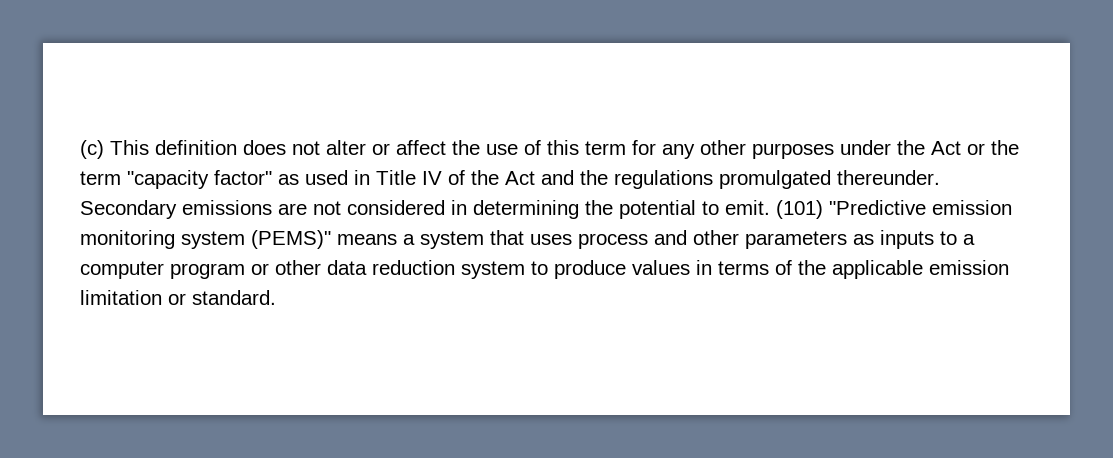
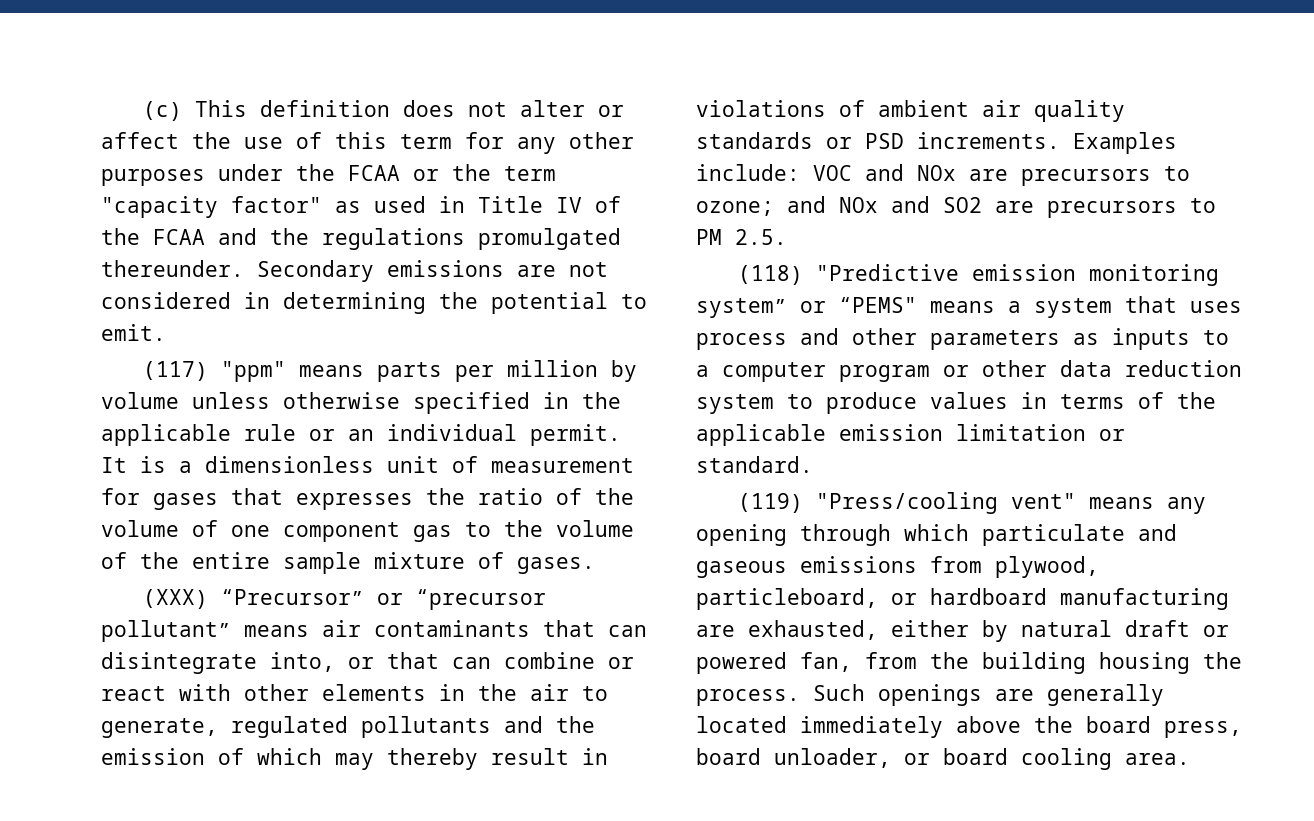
- (c) This definition does not alter or affect the use of this term for any other purposes under the Act or the term "capacity factor" as used in Title IV of the Act and the regulations promulgated thereunder.
+ (c) This definition does not alter or affect the use of this term for any other purposes under the FCAA or the term "capacity factor" as used in Title IV of the FCAA and the regulations promulgated thereunder.
- Secondary emissions are not considered in determining the potential to emit. (101) "Predictive emission monitoring system (PEMS)" means a system that uses process and other parameters as inputs to a computer program or other data reduction system to produce values in terms of the applicable emission limitation or standard.
+ Secondary emissions are not considered in determining the potential to emit.
+ (117) "ppm" means parts per million by volume unless otherwise specified in the applicable rule or an individual permit. It is a dimensionless unit of measurement for gases that expresses the ratio of the volume of one component gas to the volume of the entire sample mixture of gases.
+ (XXX) “Precursor” or “precursor pollutant” means air contaminants that can disintegrate into, or that can combine or react with other elements in the air to generate, regulated pollutants and the emission of which may thereby result in violations of ambient air quality standards or PSD increments. Examples include: VOC and NOx are precursors to ozone; and NOx and SO2 are precursors to PM 2.5.
+ (118) "Predictive emission monitoring system” or “PEMS" means a system that uses process and other parameters as inputs to a computer program or other data reduction system to produce values in terms of the applicable emission limitation or standard.
+ (119) "Press/cooling vent" means any opening through which particulate and gaseous emissions from plywood, particleboard, or hardboard manufacturing are exhausted, either by natural draft or powered fan, from the building housing the process. Such openings are generally located immediately above the board press, board unloader, or board cooling area.

